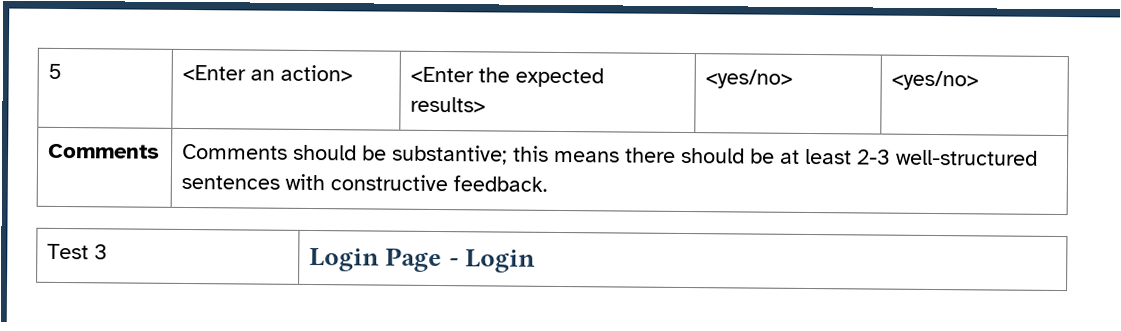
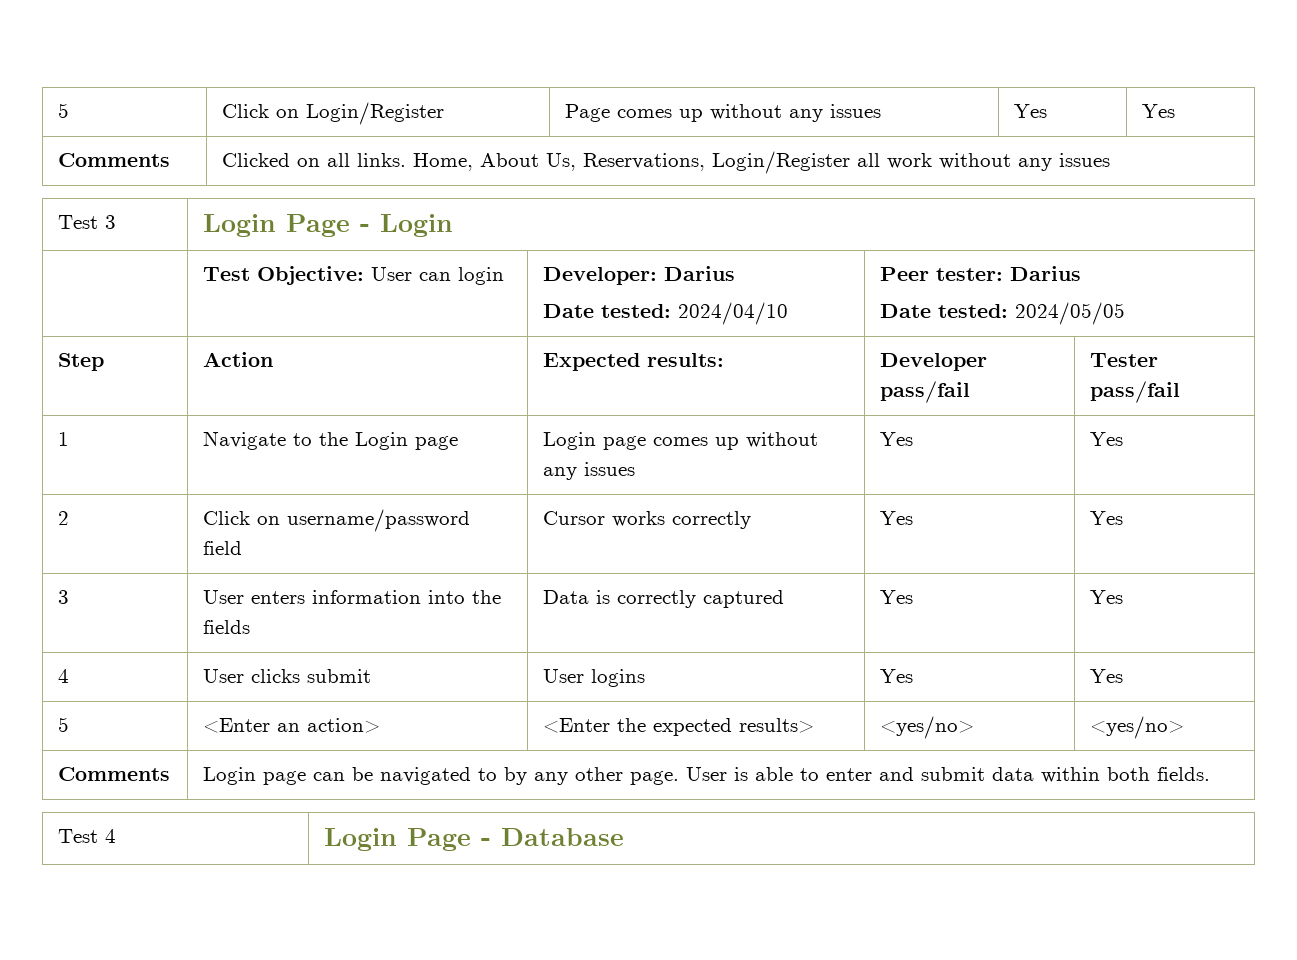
+ 5 | Click on Login/Register | Page comes up without any issues | Yes | Yes
+ Comments | Clicked on all links. Home, About Us, Reservations, Login/Register all work without any issues
+ Test 3 | Login Page - Login
+ | Test Objective: User can login | Developer: Darius
+ Date tested: 2024/04/10 | Peer tester: Darius
+ Date tested: 2024/05/05
+ Step | Action | Expected results: | Developer pass/fail | Tester pass/fail
+ 1 | Navigate to the Login page | Login page comes up without any issues | Yes | Yes
+ 2 | Click on username/password field | Cursor works correctly | Yes | Yes
+ 3 | User enters information into the fields | Data is correctly captured | Yes | Yes
+ 4 | User clicks submit | User logins | Yes | Yes
- Comments | Comments should be substantive; this means there should be at least 2-3 well-structured sentences with constructive feedback.
- Test 3 | Login Page - Login
+ Comments | Login page can be navigated to by any other page. User is able to enter and submit data within both fields.
+ Test 4 | Login Page - Database

